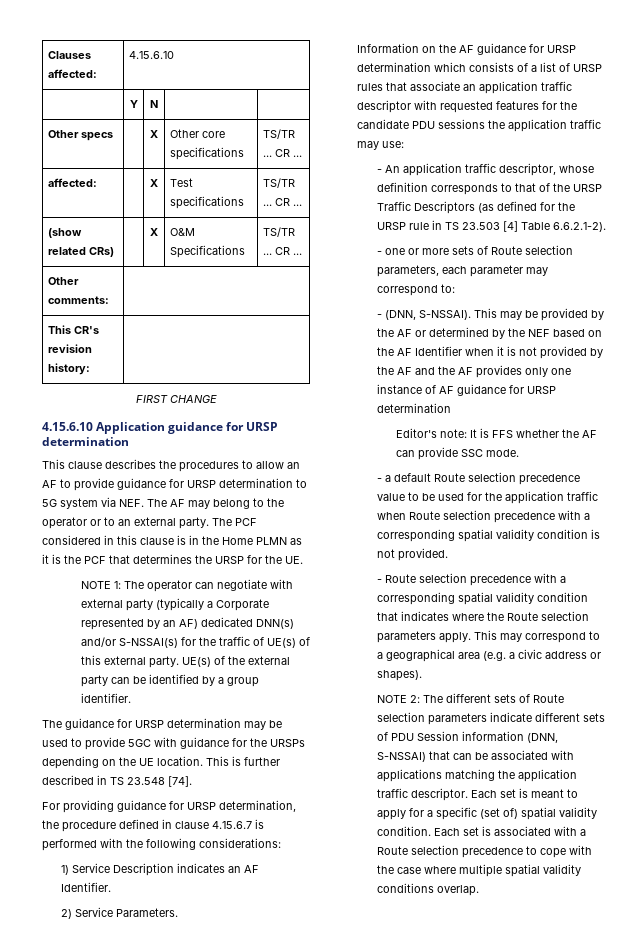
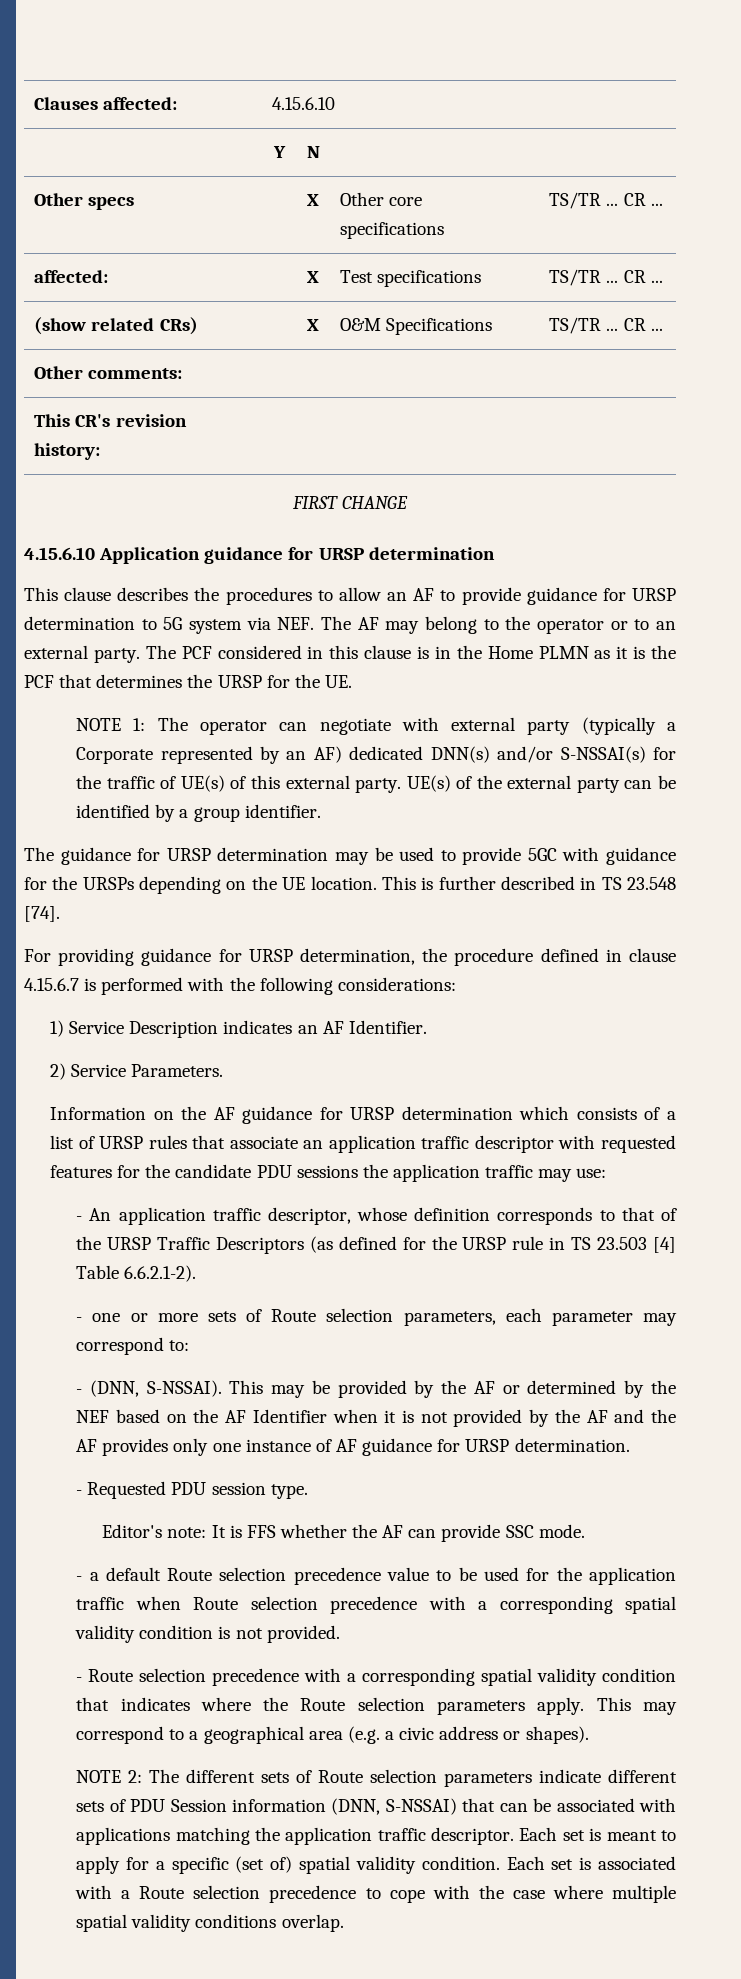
- This may be provided by the AF or determined by the NEF based on the AF Identifier when it is not provided by the AF and the AF provides only one instance of AF guidance for URSP determination
+ This may be provided by the AF or determined by the NEF based on the AF Identifier when it is not provided by the AF and the AF provides only one instance of AF guidance for URSP determination.
+ - Requested PDU session type.

